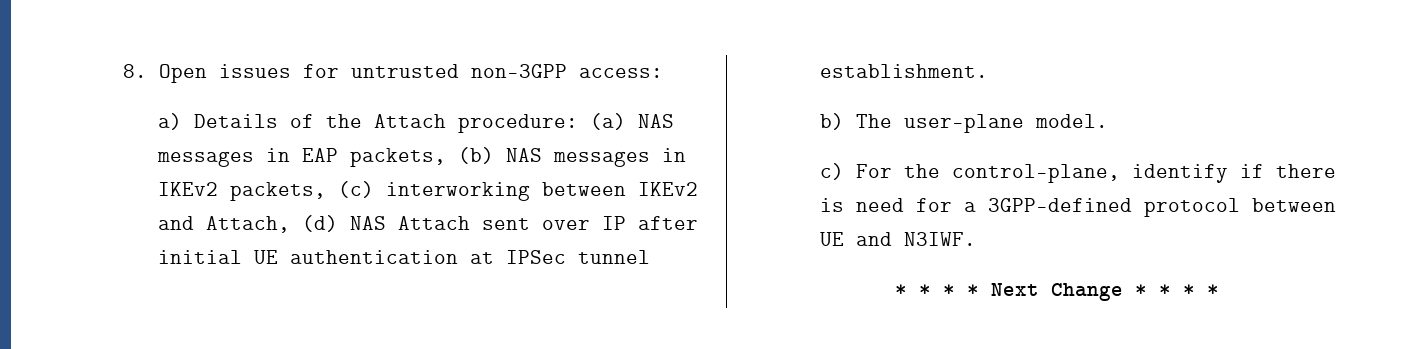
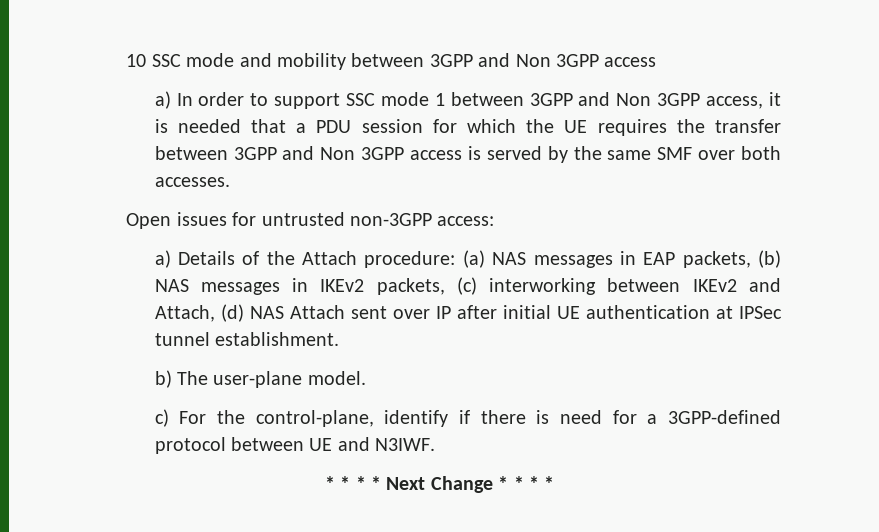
- 8. Open issues for untrusted non-3GPP access:
+ 10 SSC mode and mobility between 3GPP and Non 3GPP access
+ a) In order to support SSC mode 1 between 3GPP and Non 3GPP access, it is needed that a PDU session for which the UE requires the transfer between 3GPP and Non 3GPP access is served by the same SMF over both accesses.
+ Open issues for untrusted non-3GPP access:

